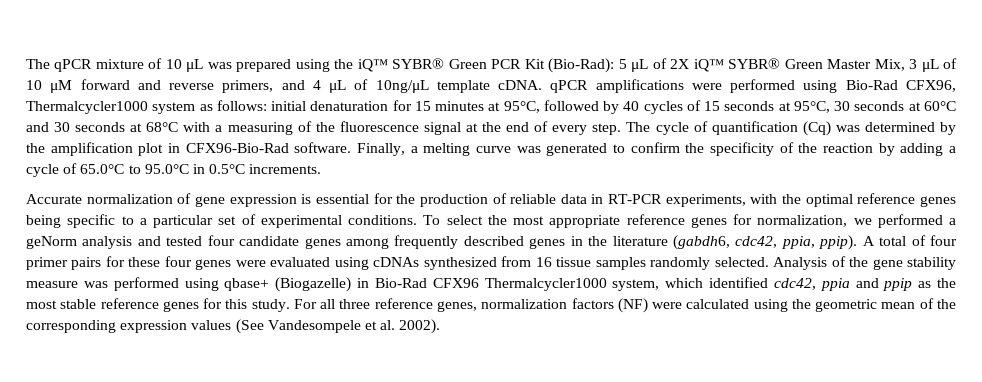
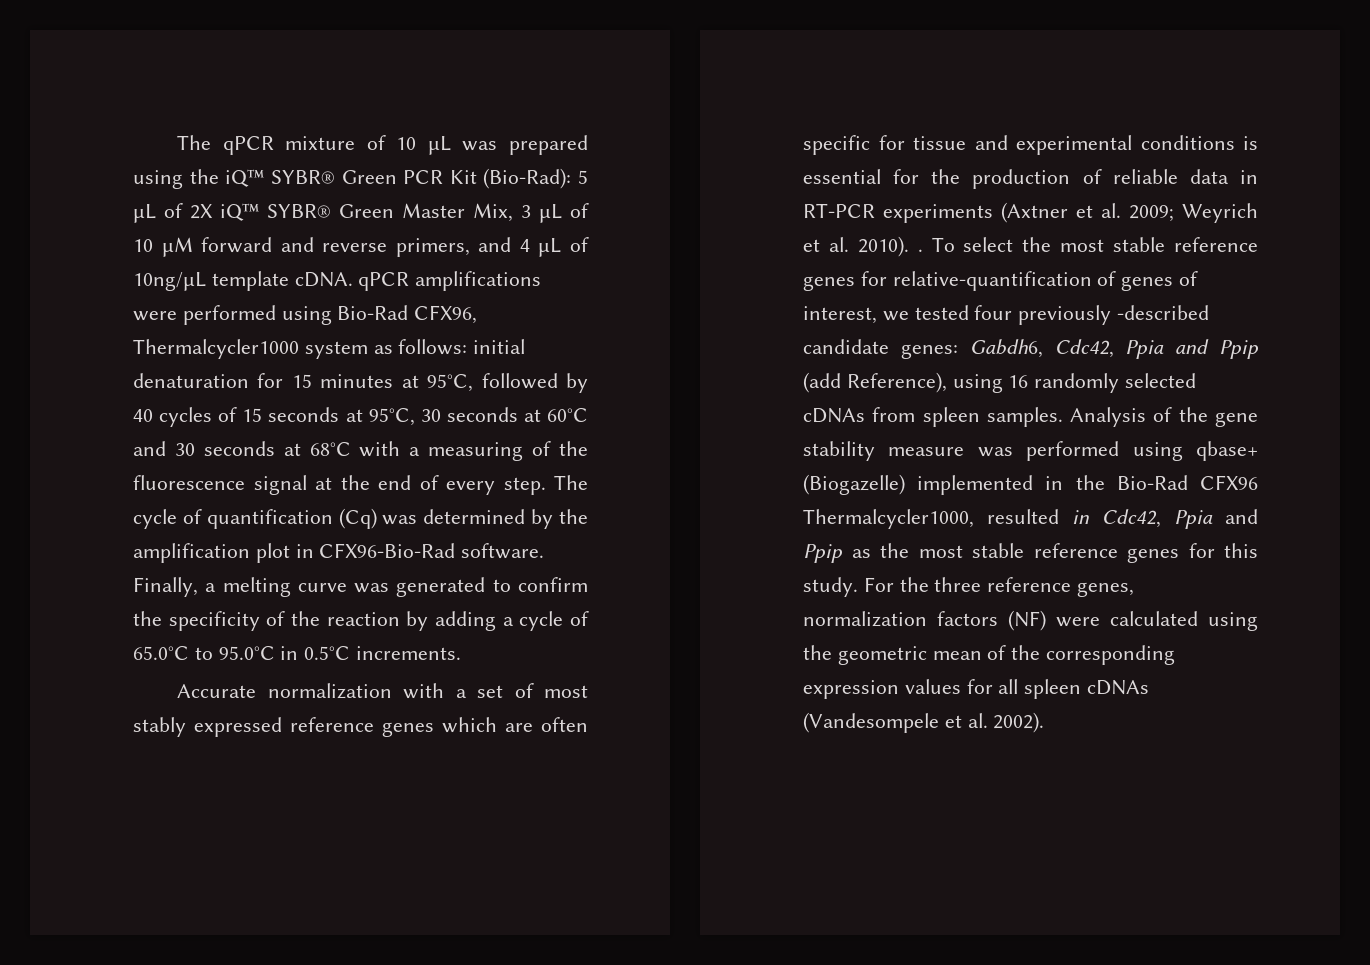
- Accurate normalization of gene expression is essential for the production of reliable data in RT-PCR experiments, with the optimal reference genes being specific to a particular set of experimental conditions.
+ Accurate normalization with a set of most stably expressed reference genes which are often specific for tissue and experimental conditions is essential for the production of reliable data in RT-PCR experiments (Axtner et al. 2009; Weyrich et al. 2010). .
- To select the most appropriate reference genes for normalization, we performed a geNorm analysis and tested four candidate genes among frequently described genes in the literature (gabdh6, cdc42, ppia, ppip). A total of four primer pairs for these four genes were evaluated using cDNAs synthesized from 16 tissue samples randomly selected.
+ To select the most stable reference genes for relative-quantification of genes of interest, we tested four previously -described candidate genes: Gabdh6, Cdc42, Ppia and Ppip (add Reference), using 16 randomly selected cDNAs from spleen samples.
- Analysis of the gene stability measure was performed using qbase+ (Biogazelle) in Bio-Rad CFX96 Thermalcycler1000 system, which identified cdc42, ppia and ppip as the most stable reference genes for this study.
+ Analysis of the gene stability measure was performed using qbase+ (Biogazelle) implemented in the Bio-Rad CFX96 Thermalcycler1000, resulted in Cdc42, Ppia and Ppip as the most stable reference genes for this study.
- For all three reference genes, normalization factors (NF) were calculated using the geometric mean of the corresponding expression values (See Vandesompele et al. 2002).
+ For the three reference genes, normalization factors (NF) were calculated using the geometric mean of the corresponding expression values for all spleen cDNAs (Vandesompele et al. 2002).

